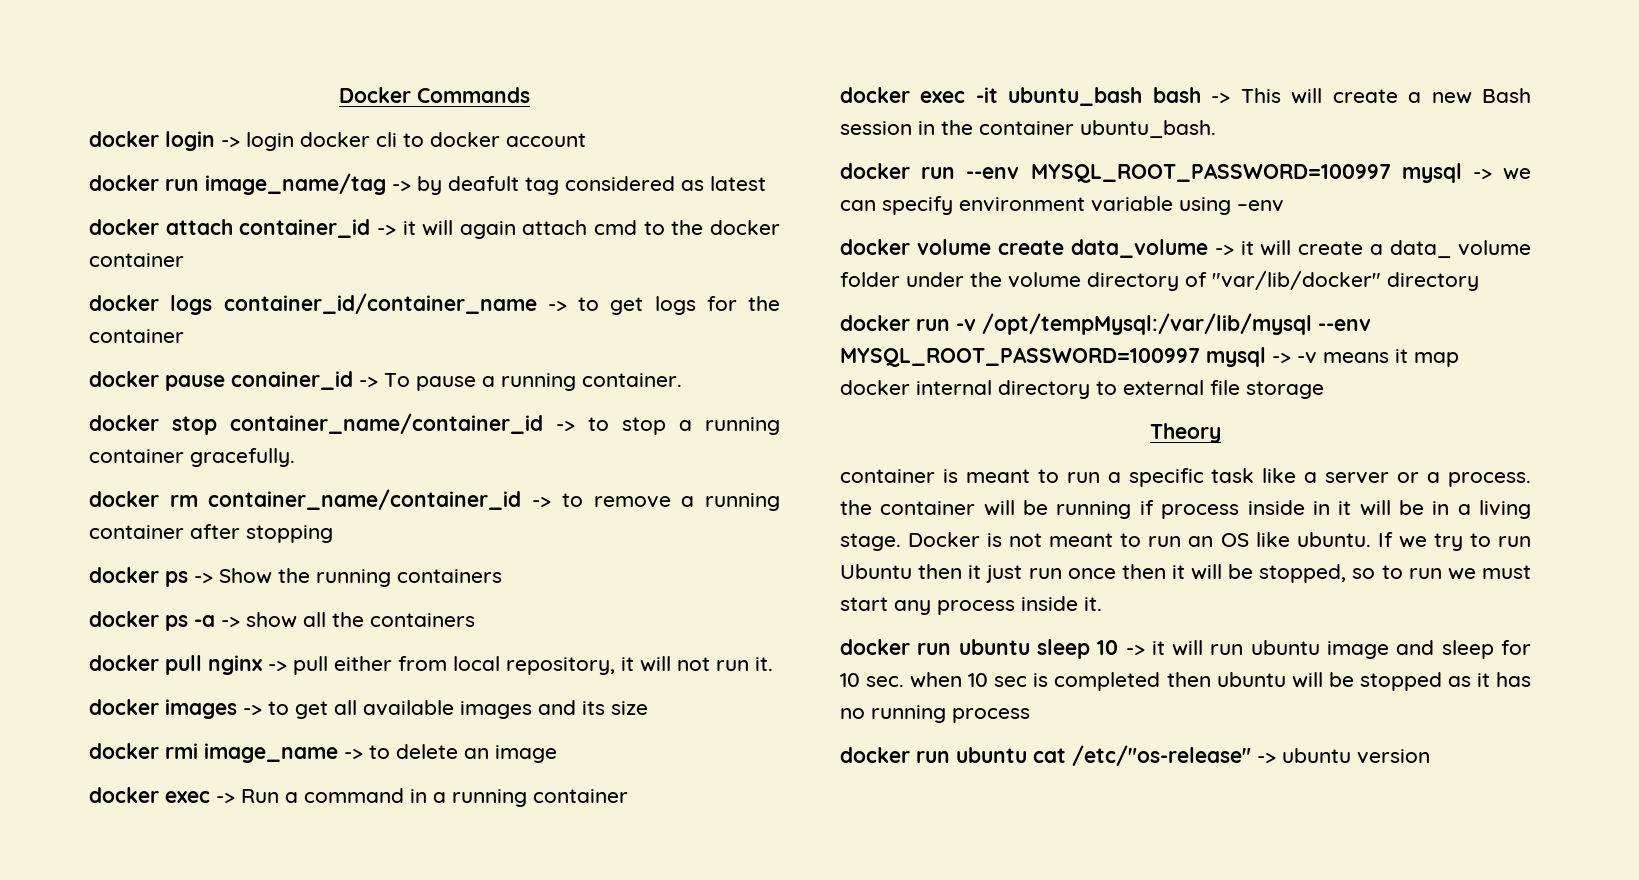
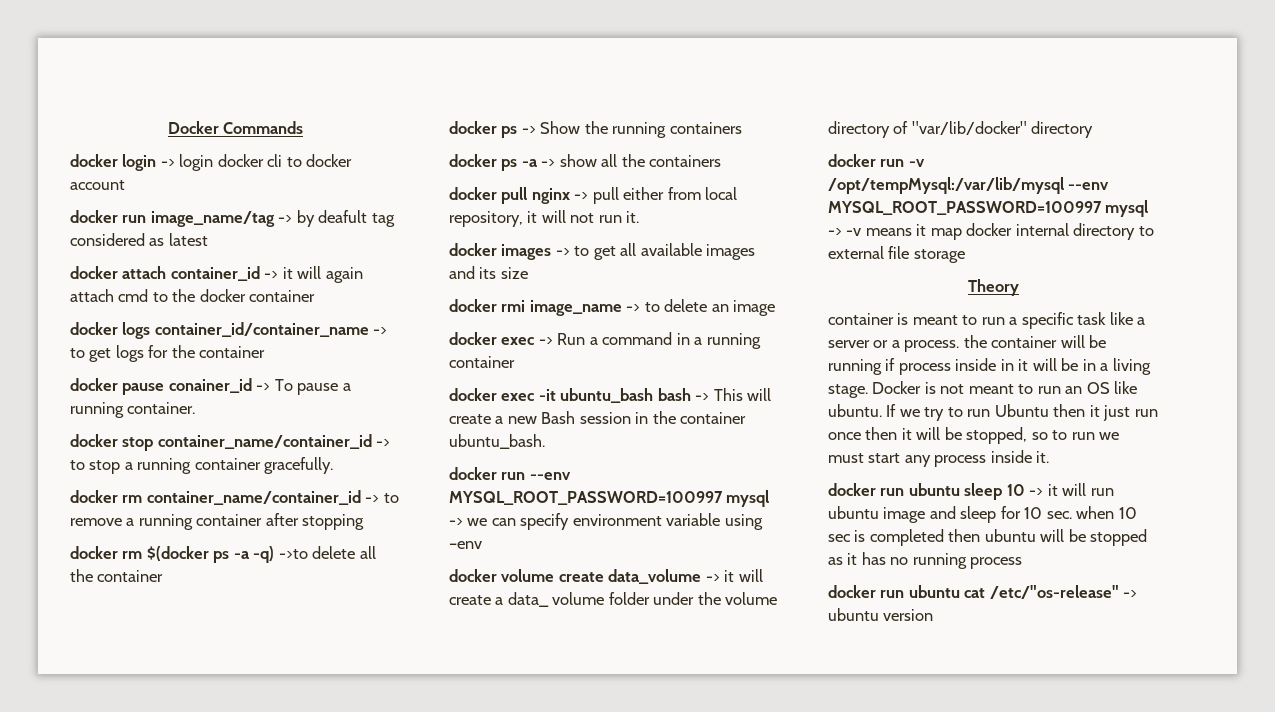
+ docker rm $(docker ps -a -q) ->to delete all the container

